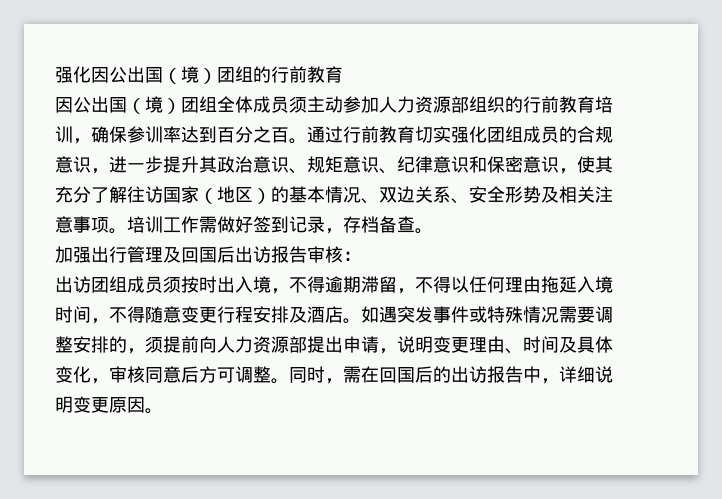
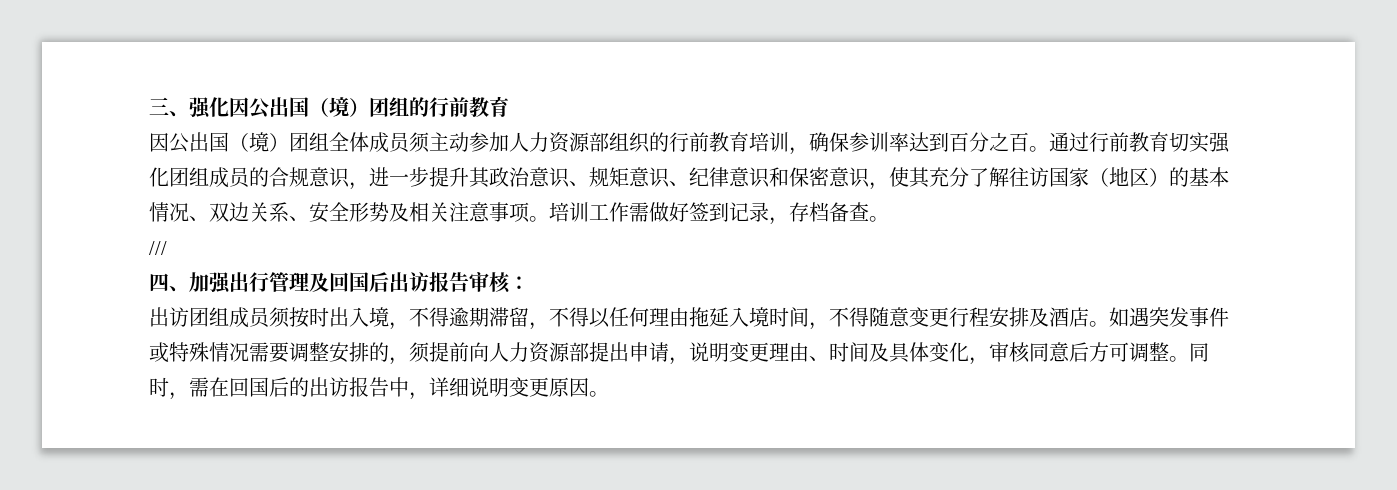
- 强化因公出国（境）团组的行前教育
+ 三、强化因公出国（境）团组的行前教育
- 加强出行管理及回国后出访报告审核：
+ ///
+ 四、加强出行管理及回国后出访报告审核：

